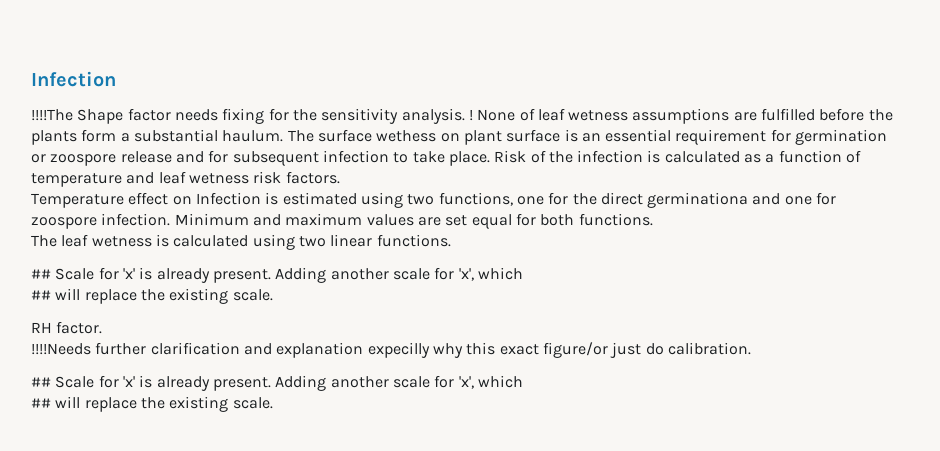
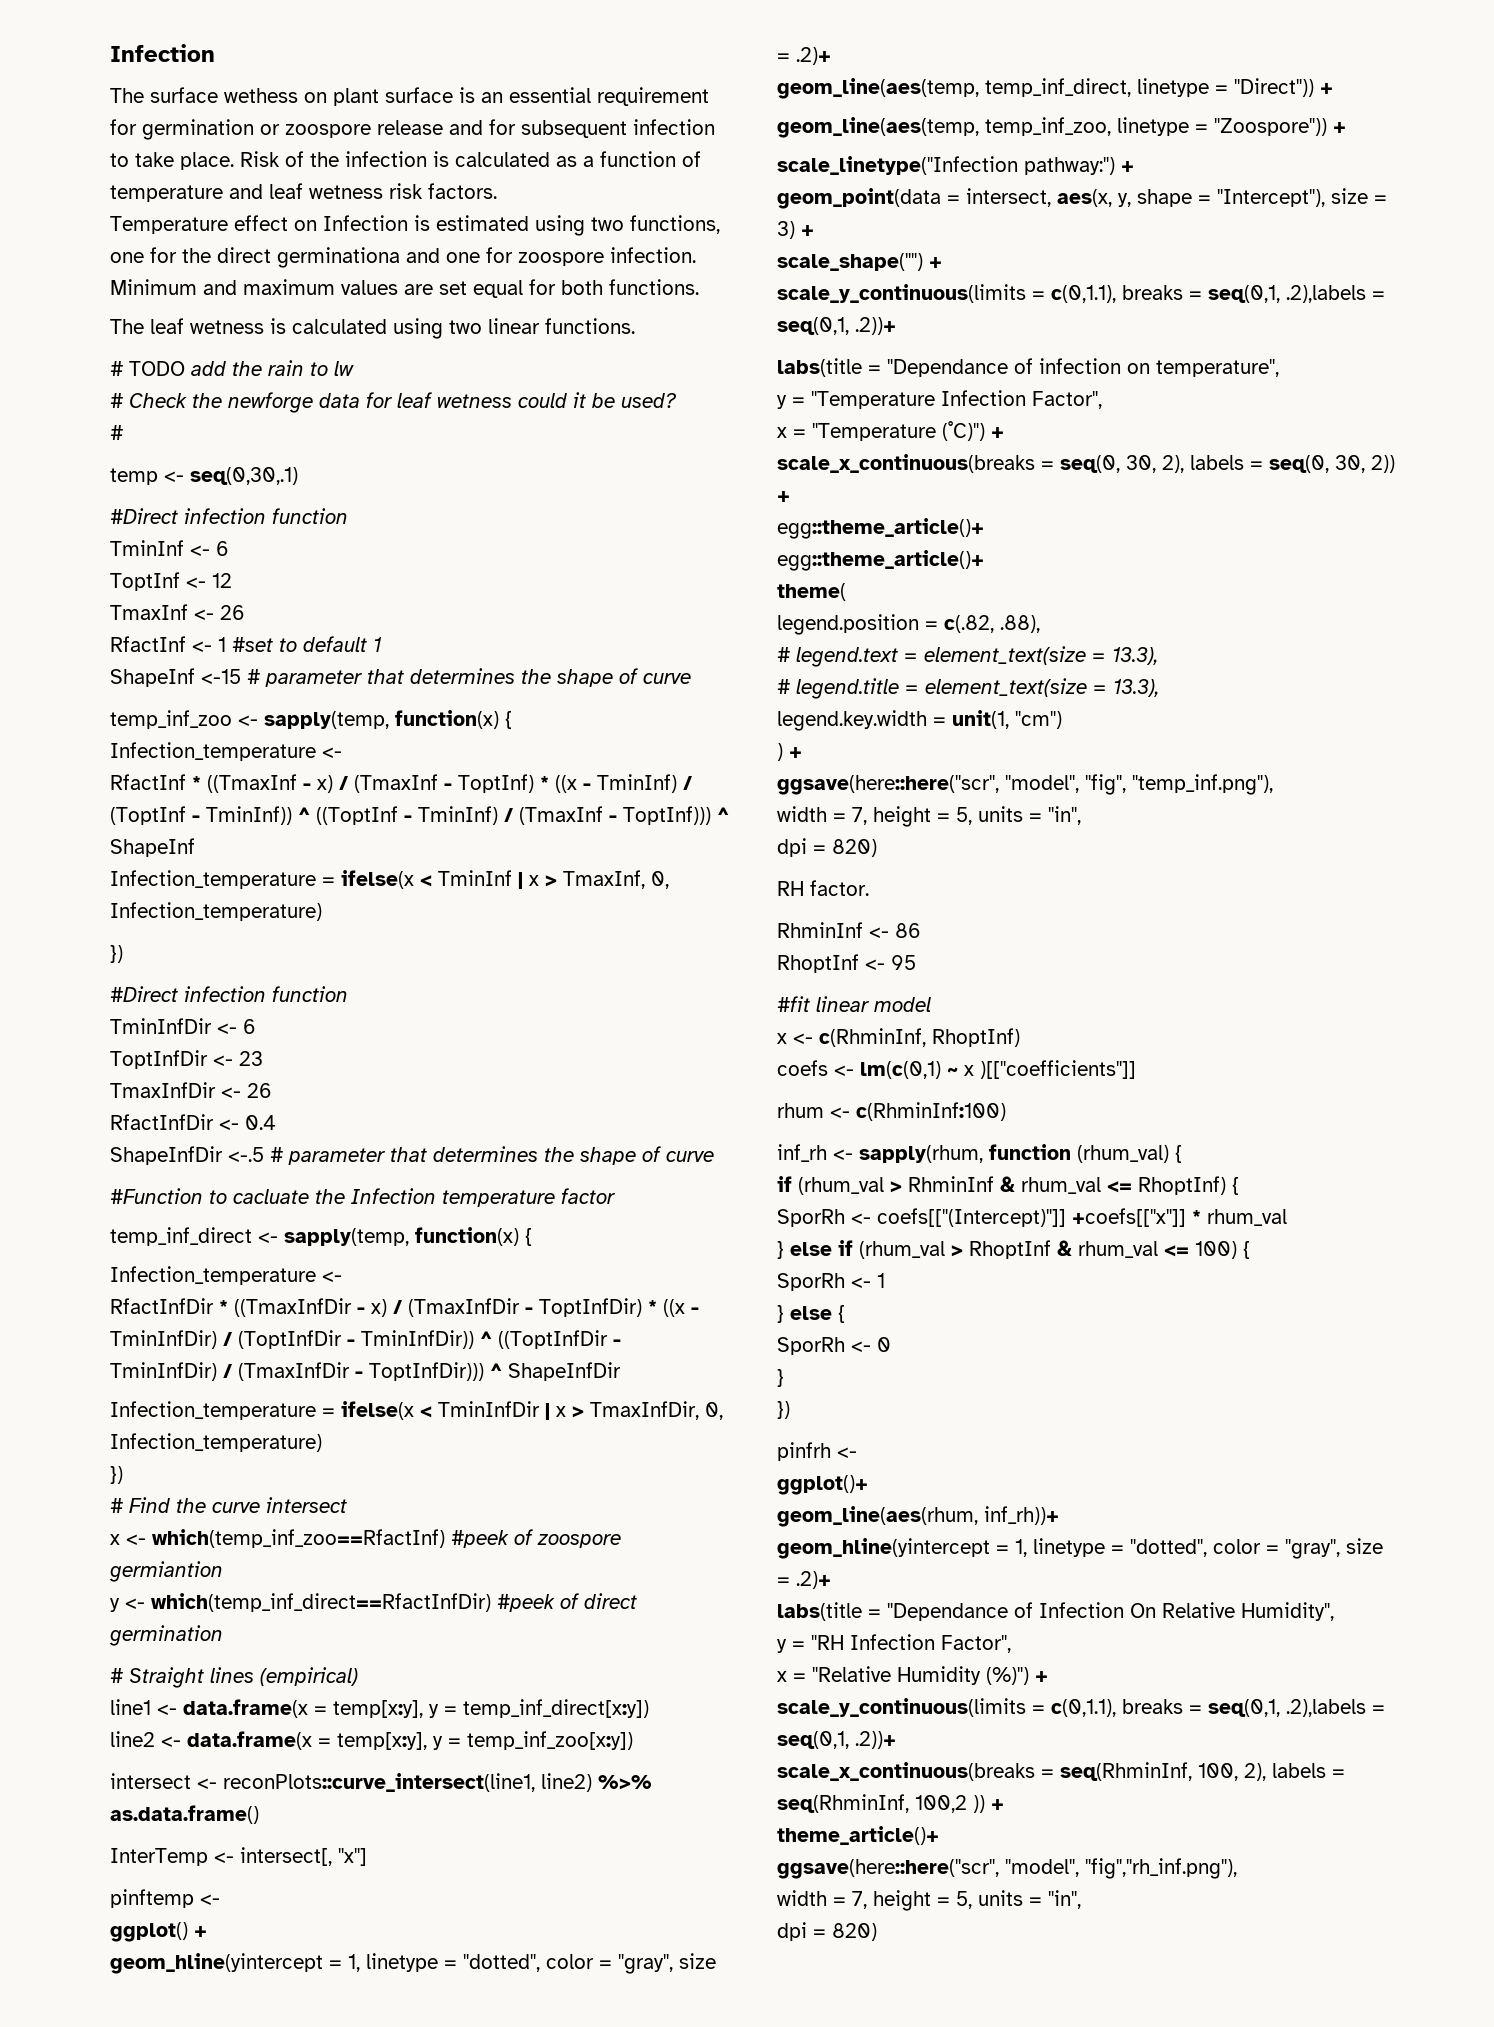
- !!!!The Shape factor needs fixing for the sensitivity analysis. ! None of leaf wetness assumptions are fulfilled before the plants form a substantial haulum.
  The leaf wetness is calculated using two linear functions.
- ## Scale for 'x' is already present. Adding another scale for 'x', which
- ## will replace the existing scale.
+ # TODO add the rain to lw
+ # Check the newforge data for leaf wetness could it be used?
+ #
+ temp <- seq(0,30,.1)
+ #Direct infection function
+ TminInf <- 6
+ ToptInf <- 12
+ TmaxInf <- 26
+ RfactInf <- 1 #set to default 1
+ ShapeInf <-15 # parameter that determines the shape of curve
+ temp_inf_zoo <- sapply(temp, function(x) {
+ Infection_temperature <-
+ RfactInf * ((TmaxInf - x) / (TmaxInf - ToptInf) * ((x - TminInf) / (ToptInf - TminInf)) ^ ((ToptInf - TminInf) / (TmaxInf - ToptInf))) ^ ShapeInf
+ Infection_temperature = ifelse(x < TminInf | x > TmaxInf, 0, Infection_temperature)
+ })
+ #Direct infection function
+ TminInfDir <- 6
+ ToptInfDir <- 23
+ TmaxInfDir <- 26
+ RfactInfDir <- 0.4
+ ShapeInfDir <-.5 # parameter that determines the shape of curve
+ #Function to cacluate the Infection temperature factor
+ temp_inf_direct <- sapply(temp, function(x) {
+ Infection_temperature <-
+ RfactInfDir * ((TmaxInfDir - x) / (TmaxInfDir - ToptInfDir) * ((x - TminInfDir) / (ToptInfDir - TminInfDir)) ^ ((ToptInfDir - TminInfDir) / (TmaxInfDir - ToptInfDir))) ^ ShapeInfDir
+ Infection_temperature = ifelse(x < TminInfDir | x > TmaxInfDir, 0, Infection_temperature)
+ })
+ # Find the curve intersect
+ x <- which(temp_inf_zoo==RfactInf) #peek of zoospore germiantion
+ y <- which(temp_inf_direct==RfactInfDir) #peek of direct germination
+ # Straight lines (empirical)
+ line1 <- data.frame(x = temp[x:y], y = temp_inf_direct[x:y])
+ line2 <- data.frame(x = temp[x:y], y = temp_inf_zoo[x:y])
+ intersect <- reconPlots::curve_intersect(line1, line2) %>% as.data.frame()
+ InterTemp <- intersect[, "x"]
+ pinftemp <-
+ ggplot() +
+ geom_hline(yintercept = 1, linetype = "dotted", color = "gray", size = .2)+
+ geom_line(aes(temp, temp_inf_direct, linetype = "Direct")) +
+ geom_line(aes(temp, temp_inf_zoo, linetype = "Zoospore")) +
+ scale_linetype("Infection pathway:") +
+ geom_point(data = intersect, aes(x, y, shape = "Intercept"), size = 3) +
+ scale_shape("") +
+ scale_y_continuous(limits = c(0,1.1), breaks = seq(0,1, .2),labels = seq(0,1, .2))+
+ labs(title = "Dependance of infection on temperature",
+ y = "Temperature Infection Factor",
+ x = "Temperature (˚C)") +
+ scale_x_continuous(breaks = seq(0, 30, 2), labels = seq(0, 30, 2)) +
+ egg::theme_article()+
+ egg::theme_article()+
+ theme(
+ legend.position = c(.82, .88),
+ # legend.text = element_text(size = 13.3),
+ # legend.title = element_text(size = 13.3),
+ legend.key.width = unit(1, "cm")
+ ) +
+ ggsave(here::here("scr", "model", "fig", "temp_inf.png"),
+ width = 7, height = 5, units = "in",
+ dpi = 820)
  RH factor.
- !!!!Needs further clarification and explanation expecilly why this exact figure/or just do calibration.
- ## Scale for 'x' is already present. Adding another scale for 'x', which
- ## will replace the existing scale.
+ RhminInf <- 86
+ RhoptInf <- 95
+ #fit linear model
+ x <- c(RhminInf, RhoptInf)
+ coefs <- lm(c(0,1) ~ x )[["coefficients"]]
+ rhum <- c(RhminInf:100)
+ inf_rh <- sapply(rhum, function (rhum_val) {
+ if (rhum_val > RhminInf & rhum_val <= RhoptInf) {
+ SporRh <- coefs[["(Intercept)"]] +coefs[["x"]] * rhum_val
+ } else if (rhum_val > RhoptInf & rhum_val <= 100) {
+ SporRh <- 1
+ } else {
+ SporRh <- 0
+ }
+ })
+ pinfrh <-
+ ggplot()+
+ geom_line(aes(rhum, inf_rh))+
+ geom_hline(yintercept = 1, linetype = "dotted", color = "gray", size = .2)+
+ labs(title = "Dependance of Infection On Relative Humidity",
+ y = "RH Infection Factor",
+ x = "Relative Humidity (%)") +
+ scale_y_continuous(limits = c(0,1.1), breaks = seq(0,1, .2),labels = seq(0,1, .2))+
+ scale_x_continuous(breaks = seq(RhminInf, 100, 2), labels = seq(RhminInf, 100,2 )) +
+ theme_article()+
+ ggsave(here::here("scr", "model", "fig","rh_inf.png"),
+ width = 7, height = 5, units = "in",
+ dpi = 820)

